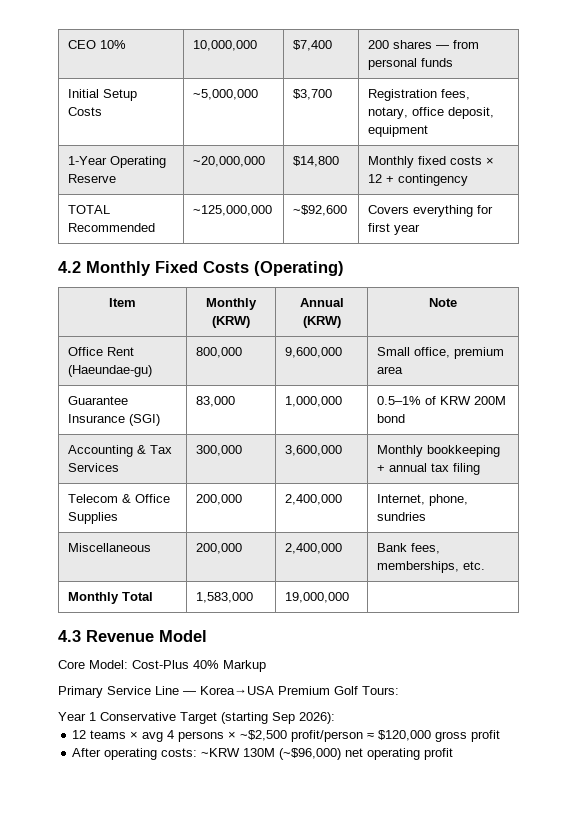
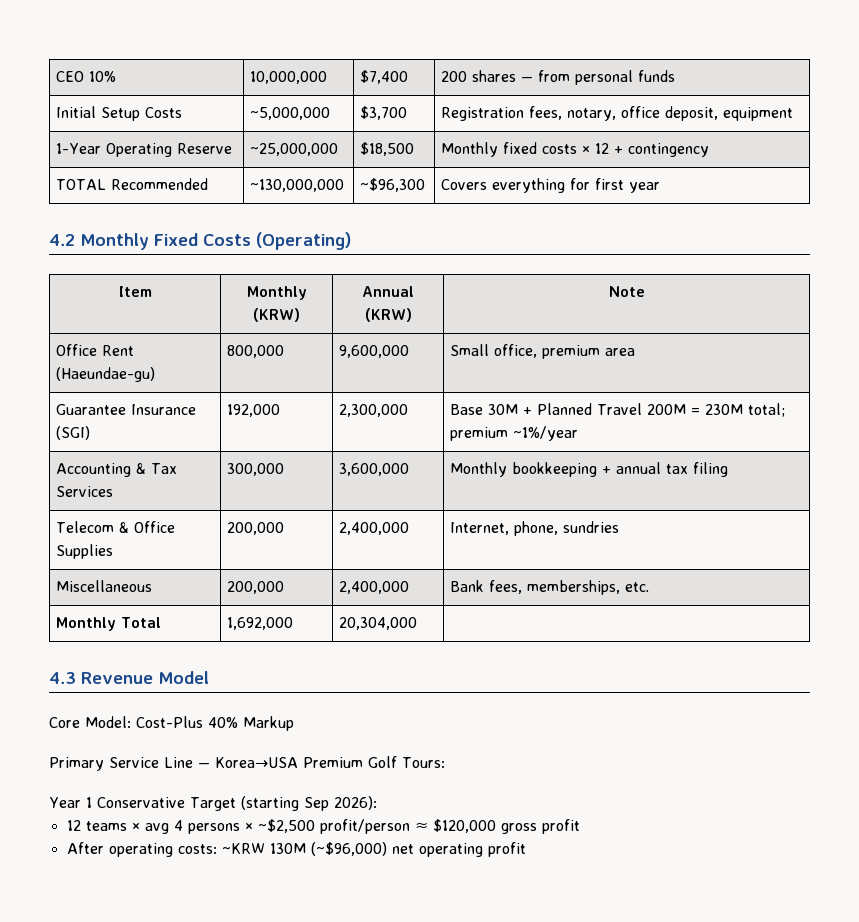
- 1-Year Operating Reserve | ~20,000,000 | $14,800 | Monthly fixed costs × 12 + contingency
+ 1-Year Operating Reserve | ~25,000,000 | $18,500 | Monthly fixed costs × 12 + contingency
- TOTAL Recommended | ~125,000,000 | ~$92,600 | Covers everything for first year
+ TOTAL Recommended | ~130,000,000 | ~$96,300 | Covers everything for first year
- Guarantee Insurance (SGI) | 83,000 | 1,000,000 | 0.5–1% of KRW 200M bond
+ Guarantee Insurance (SGI) | 192,000 | 2,300,000 | Base 30M + Planned Travel 200M = 230M total; premium ~1%/year
- Monthly Total | 1,583,000 | 19,000,000 |
+ Monthly Total | 1,692,000 | 20,304,000 |

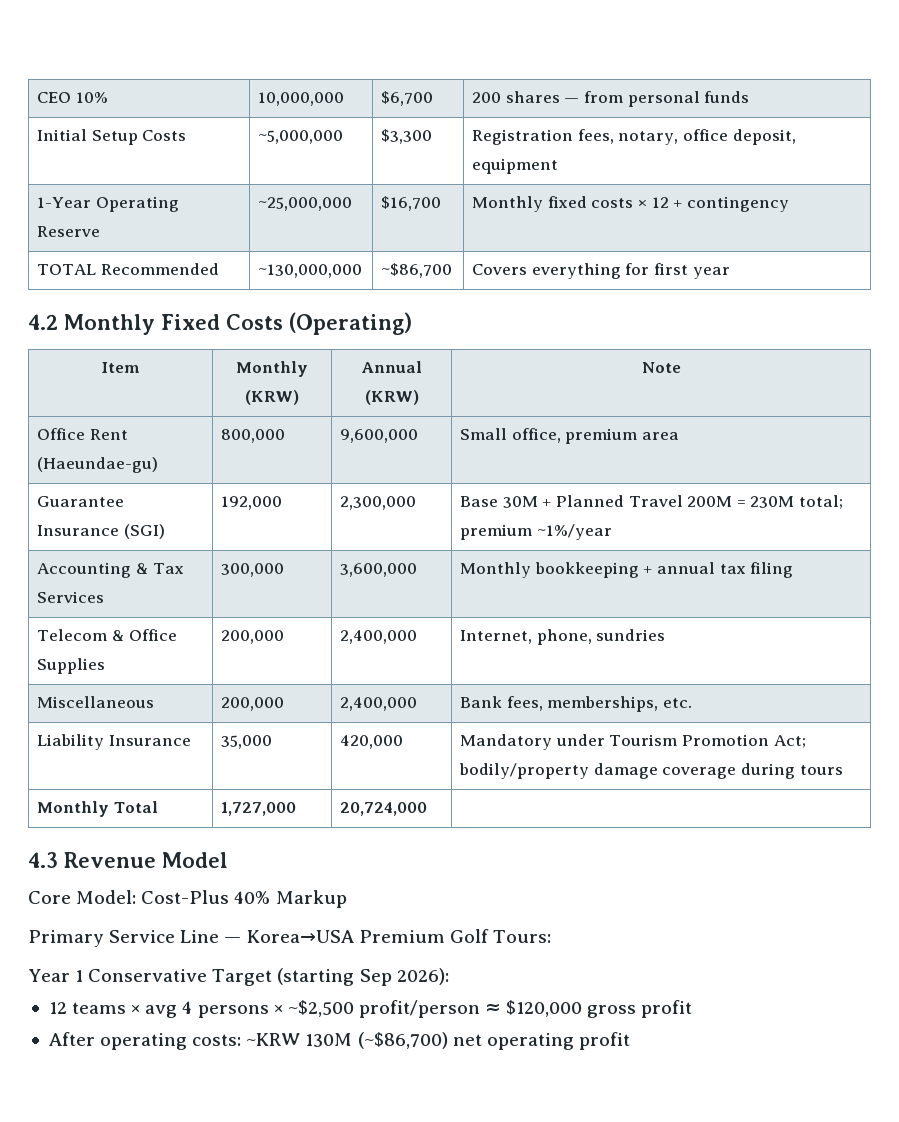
- CEO 10% | 10,000,000 | $7,400 | 200 shares — from personal funds
+ CEO 10% | 10,000,000 | $6,700 | 200 shares — from personal funds
- Initial Setup Costs | ~5,000,000 | $3,700 | Registration fees, notary, office deposit, equipment
+ Initial Setup Costs | ~5,000,000 | $3,300 | Registration fees, notary, office deposit, equipment
- 1-Year Operating Reserve | ~25,000,000 | $18,500 | Monthly fixed costs × 12 + contingency
+ 1-Year Operating Reserve | ~25,000,000 | $16,700 | Monthly fixed costs × 12 + contingency
- TOTAL Recommended | ~130,000,000 | ~$96,300 | Covers everything for first year
+ TOTAL Recommended | ~130,000,000 | ~$86,700 | Covers everything for first year
+ Liability Insurance | 35,000 | 420,000 | Mandatory under Tourism Promotion Act; bodily/property damage coverage during tours
- Monthly Total | 1,692,000 | 20,304,000 |
+ Monthly Total | 1,727,000 | 20,724,000 |
- After operating costs: ~KRW 130M (~$96,000) net operating profit
+ After operating costs: ~KRW 130M (~$86,700) net operating profit

